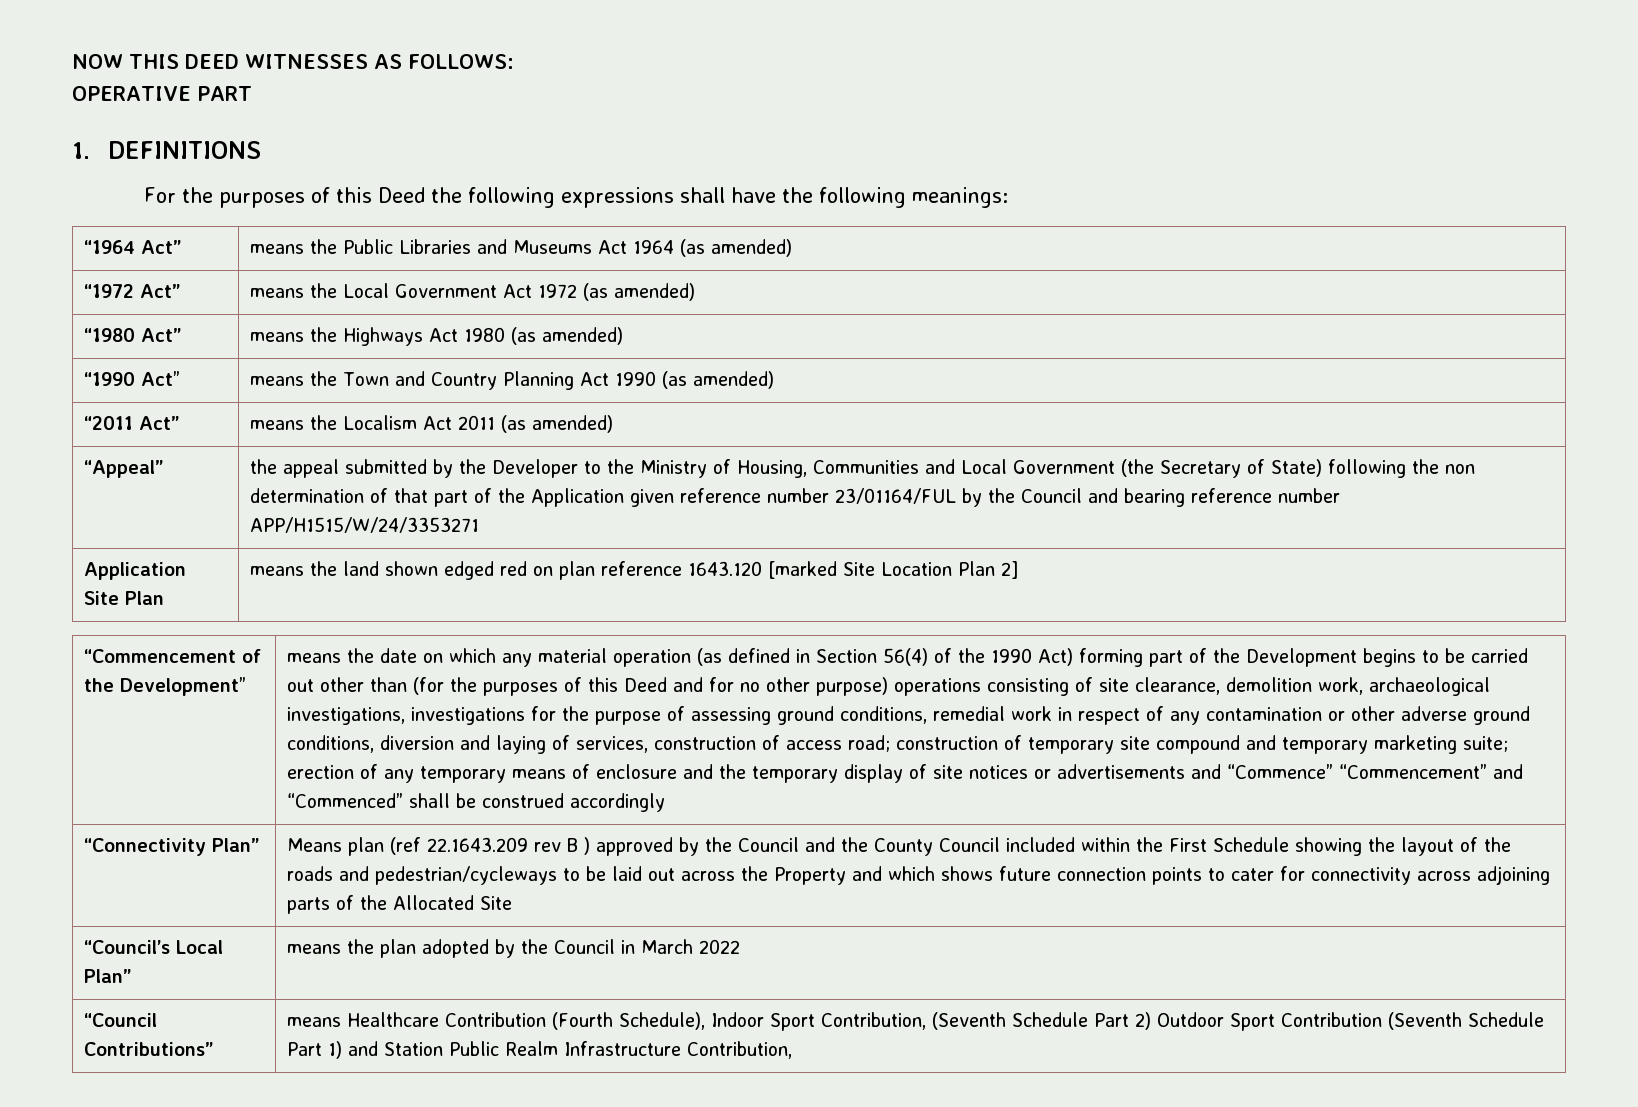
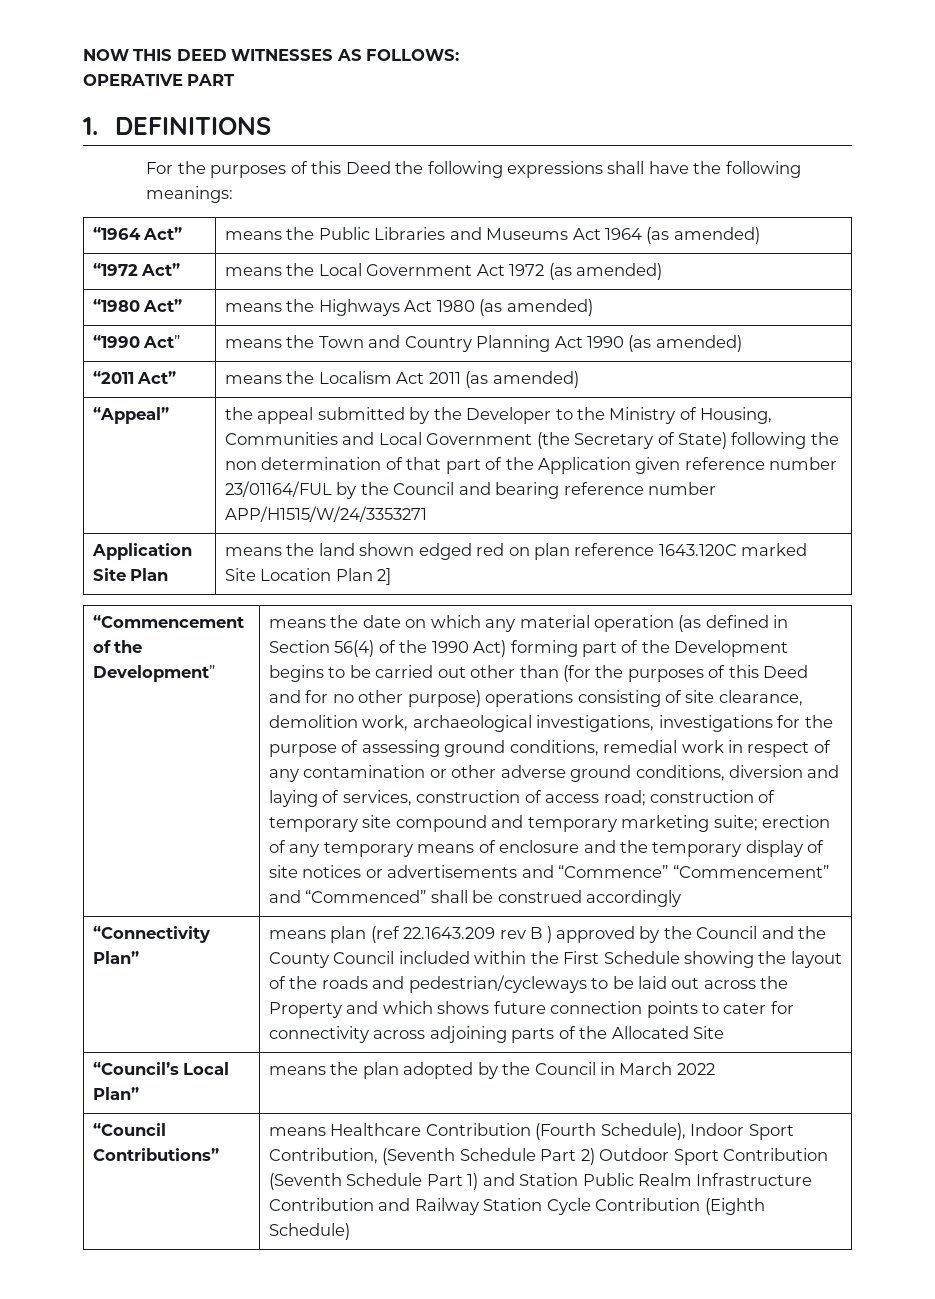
- Application Site Plan | means the land shown edged red on plan reference 1643.120 [marked Site Location Plan 2]
+ Application Site Plan | means the land shown edged red on plan reference 1643.120C marked Site Location Plan 2]
- Means plan (ref 22.1643.209 rev B ) approved by the Council and the County Council included within the First Schedule showing the layout of the roads and pedestrian/cycleways to be laid out across the Property and which shows future connection points to cater for connectivity across adjoining parts of the Allocated Site
+ means plan (ref 22.1643.209 rev B ) approved by the Council and the County Council included within the First Schedule showing the layout of the roads and pedestrian/cycleways to be laid out across the Property and which shows future connection points to cater for connectivity across adjoining parts of the Allocated Site
- “Council Contributions” | means Healthcare Contribution (Fourth Schedule), Indoor Sport Contribution, (Seventh Schedule Part 2) Outdoor Sport Contribution (Seventh Schedule Part 1) and Station Public Realm Infrastructure Contribution,
+ “Council Contributions” | means Healthcare Contribution (Fourth Schedule), Indoor Sport Contribution, (Seventh Schedule Part 2) Outdoor Sport Contribution (Seventh Schedule Part 1) and Station Public Realm Infrastructure Contribution and Railway Station Cycle Contribution (Eighth Schedule)

